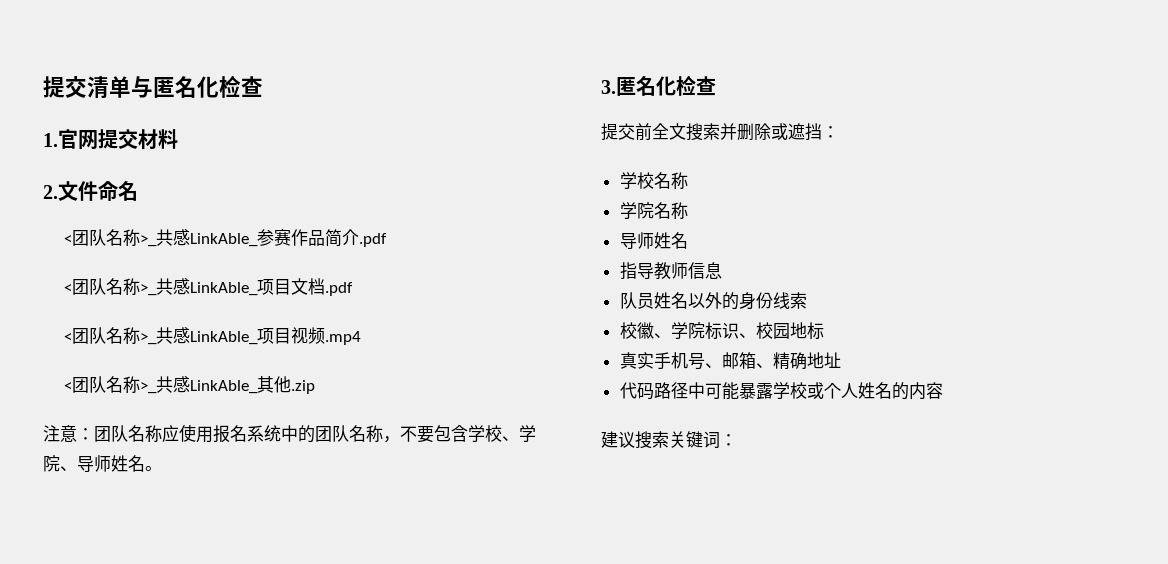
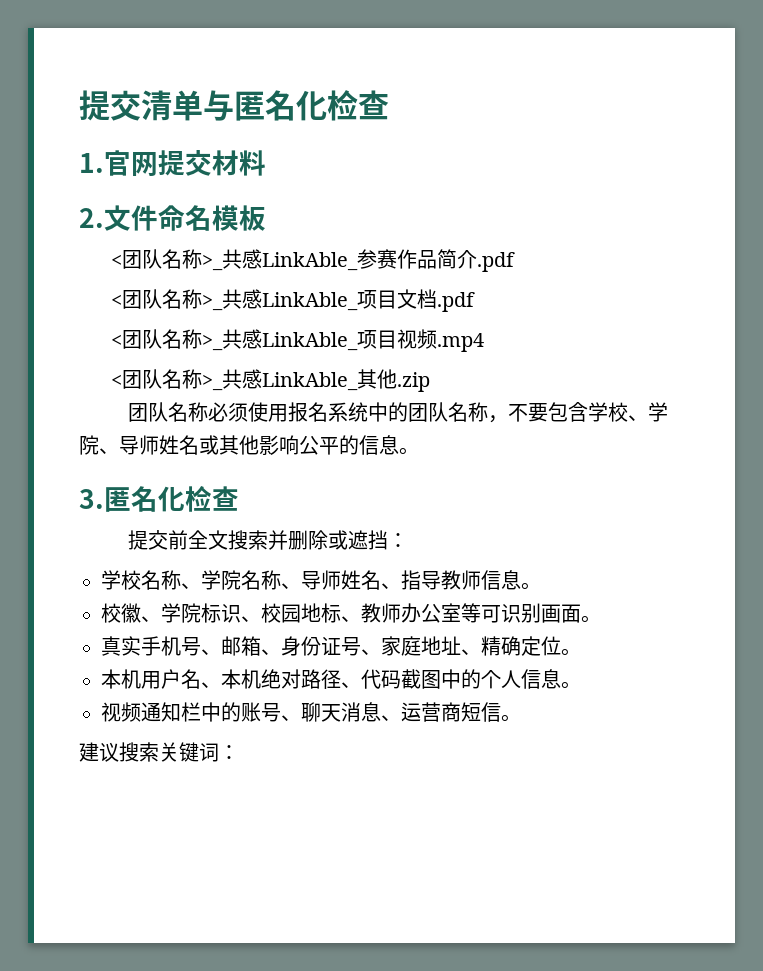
- 2.文件命名
+ 2.文件命名模板
- 注意：团队名称应使用报名系统中的团队名称，不要包含学校、学院、导师姓名。
+ 团队名称必须使用报名系统中的团队名称，不要包含学校、学院、导师姓名或其他影响公平的信息。
- 学校名称
- 学院名称
- 导师姓名
- 指导教师信息
- 队员姓名以外的身份线索
+ 学校名称、学院名称、导师姓名、指导教师信息。
- 校徽、学院标识、校园地标
+ 校徽、学院标识、校园地标、教师办公室等可识别画面。
- 真实手机号、邮箱、精确地址
- 代码路径中可能暴露学校或个人姓名的内容
+ 真实手机号、邮箱、身份证号、家庭地址、精确定位。
+ 本机用户名、本机绝对路径、代码截图中的个人信息。
+ 视频通知栏中的账号、聊天消息、运营商短信。

